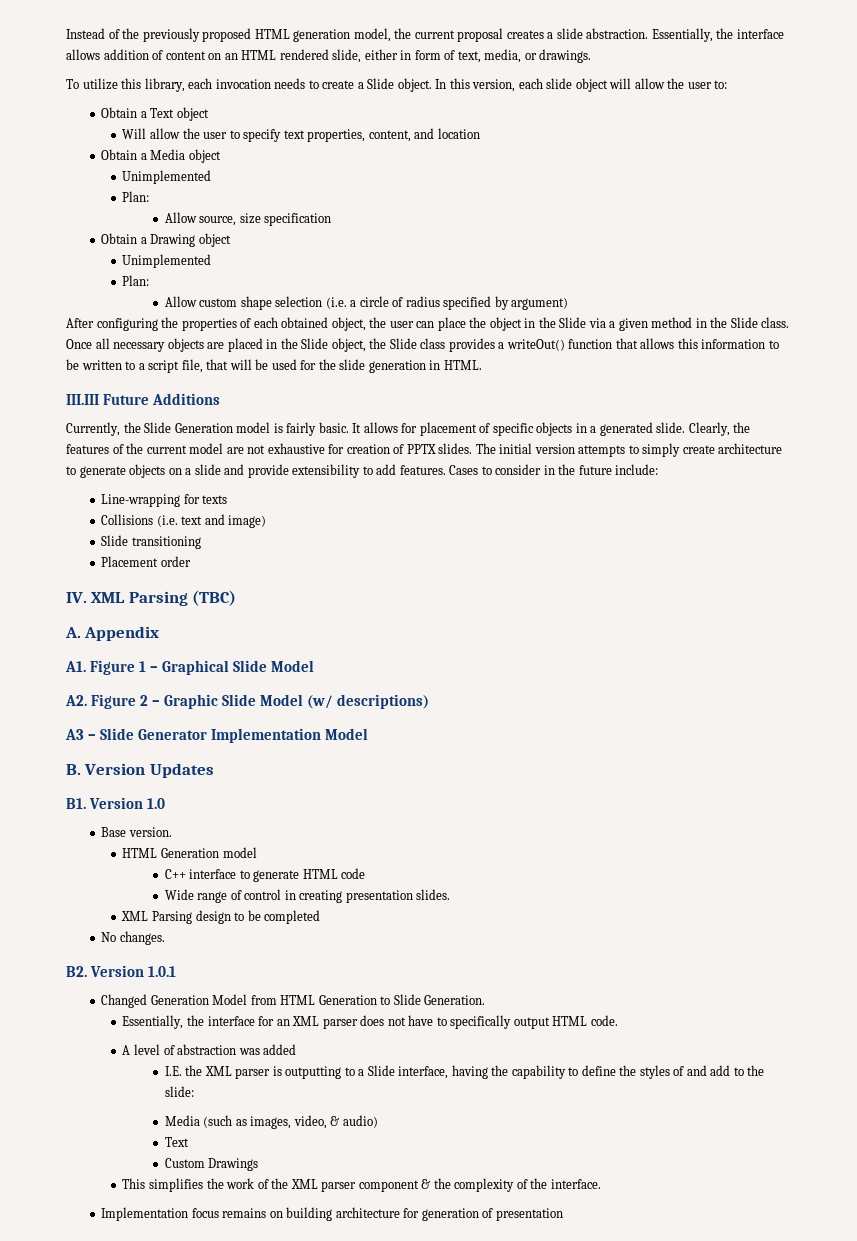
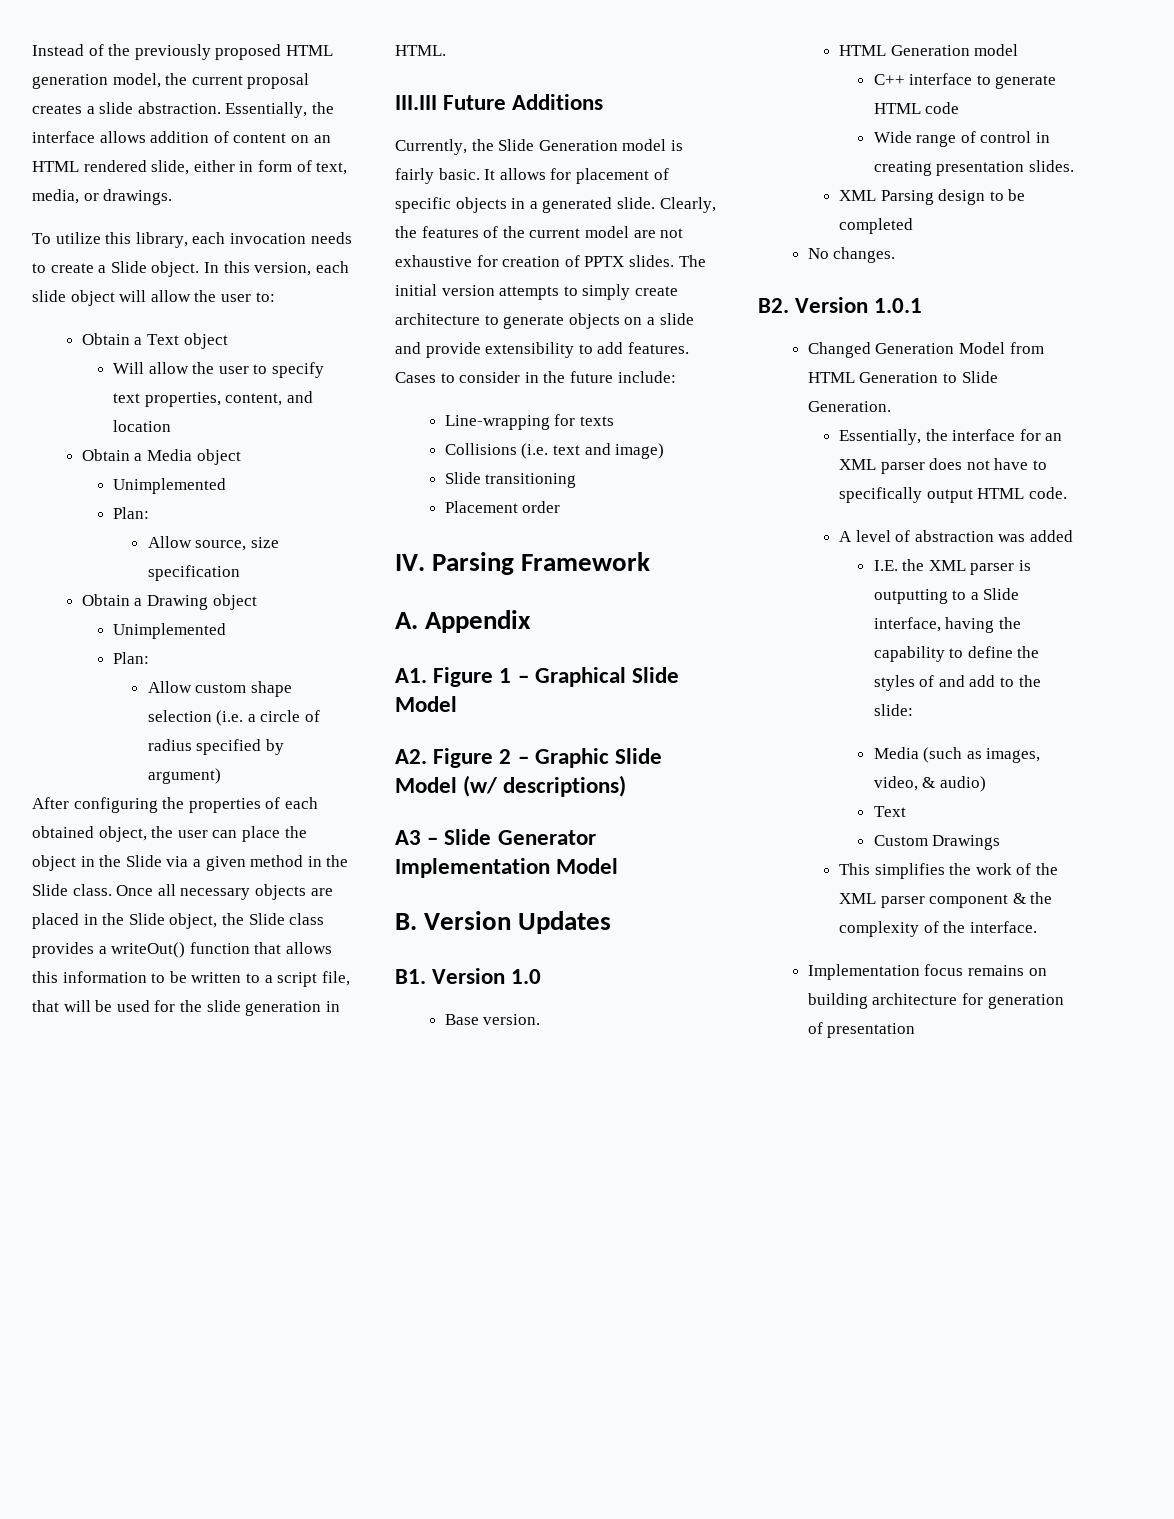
- IV. XML Parsing (TBC)
+ IV. Parsing Framework

